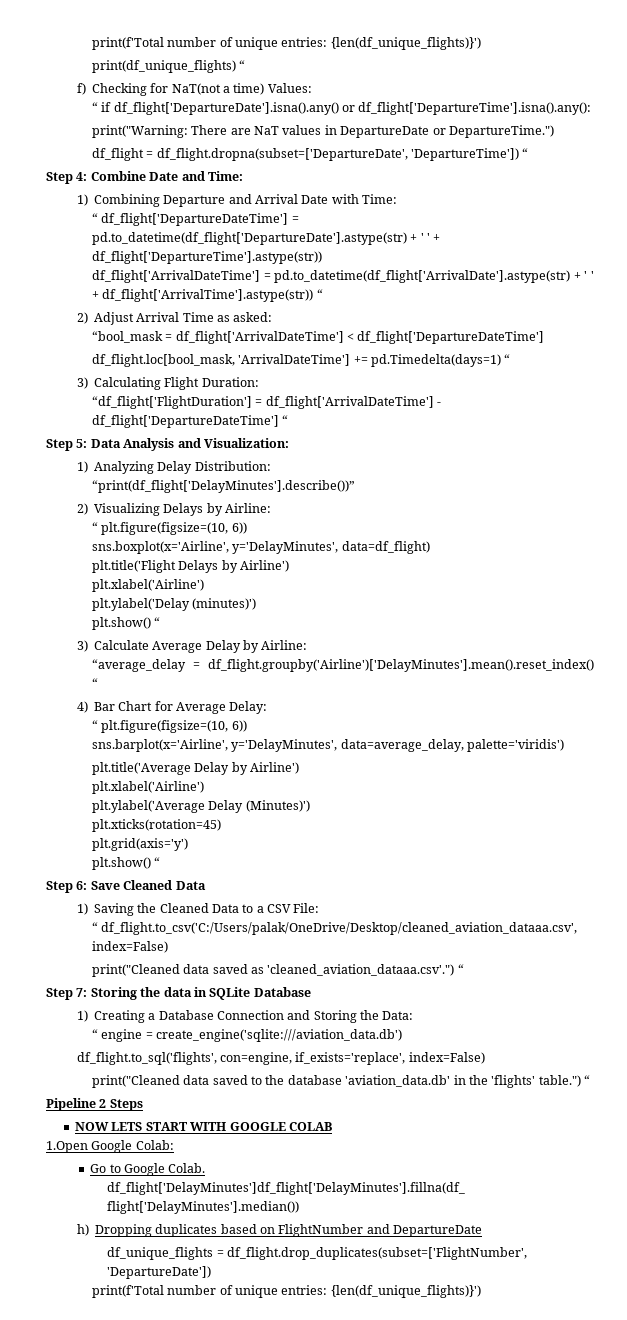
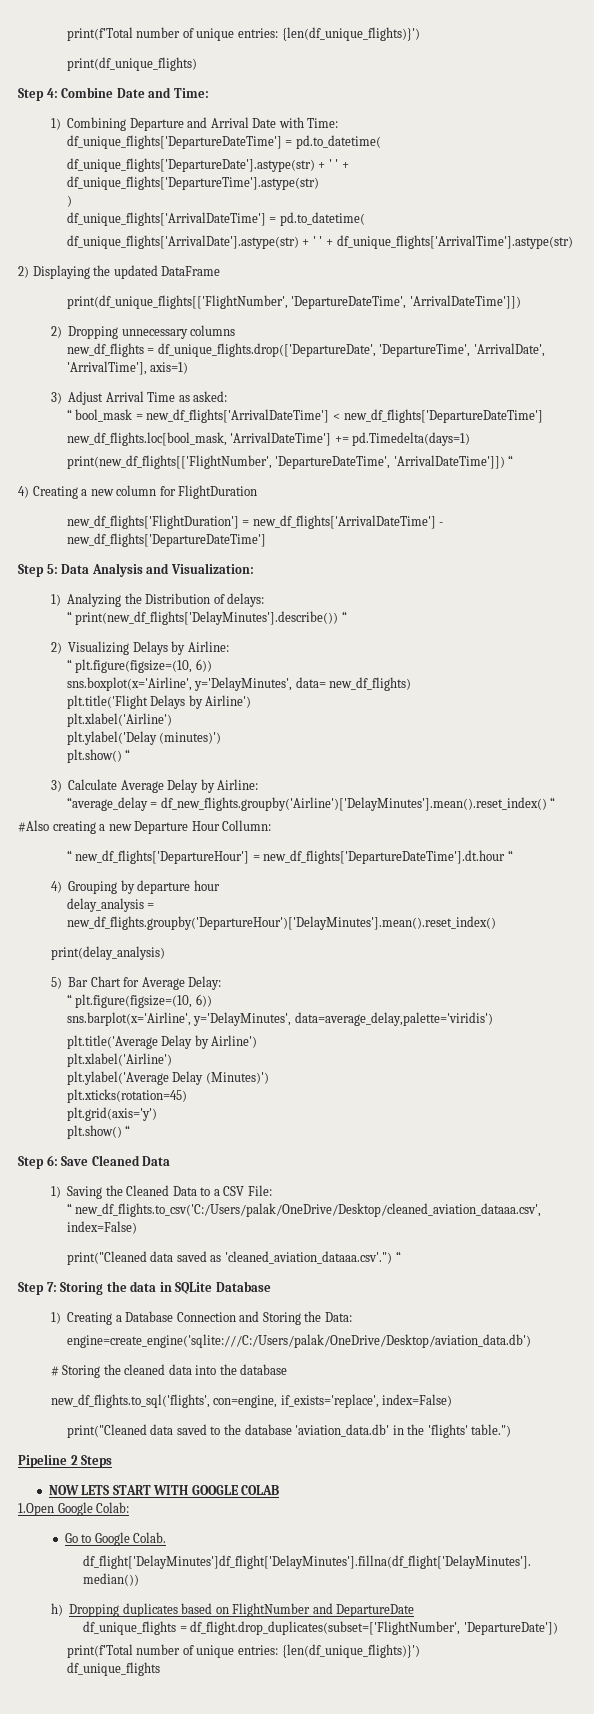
- print(df_unique_flights) “
- f) Checking for NaT(not a time) Values:
- “ if df_flight['DepartureDate'].isna().any() or df_flight['DepartureTime'].isna().any():
- print("Warning: There are NaT values in DepartureDate or DepartureTime.")
- df_flight = df_flight.dropna(subset=['DepartureDate', 'DepartureTime']) “
+ print(df_unique_flights)
- “ df_flight['DepartureDateTime'] = pd.to_datetime(df_flight['DepartureDate'].astype(str) + ' ' + df_flight['DepartureTime'].astype(str))
- df_flight['ArrivalDateTime'] = pd.to_datetime(df_flight['ArrivalDate'].astype(str) + ' ' + df_flight['ArrivalTime'].astype(str)) “
- 2) Adjust Arrival Time as asked:
+ df_unique_flights['DepartureDateTime'] = pd.to_datetime(
+ df_unique_flights['DepartureDate'].astype(str) + ' ' + df_unique_flights['DepartureTime'].astype(str)
+ )
+ df_unique_flights['ArrivalDateTime'] = pd.to_datetime(
+ df_unique_flights['ArrivalDate'].astype(str) + ' ' + df_unique_flights['ArrivalTime'].astype(str)
+ 2) Displaying the updated DataFrame
+ print(df_unique_flights[['FlightNumber', 'DepartureDateTime', 'ArrivalDateTime']])
+ 2) Dropping unnecessary columns
+ new_df_flights = df_unique_flights.drop(['DepartureDate', 'DepartureTime', 'ArrivalDate', 'ArrivalTime'], axis=1)
+ 3) Adjust Arrival Time as asked:
- “bool_mask = df_flight['ArrivalDateTime'] < df_flight['DepartureDateTime']
- df_flight.loc[bool_mask, 'ArrivalDateTime'] += pd.Timedelta(days=1) “
- 3) Calculating Flight Duration:
- “df_flight['FlightDuration'] = df_flight['ArrivalDateTime'] - df_flight['DepartureDateTime'] “
+ “ bool_mask = new_df_flights['ArrivalDateTime'] < new_df_flights['DepartureDateTime']
+ new_df_flights.loc[bool_mask, 'ArrivalDateTime'] += pd.Timedelta(days=1)
+ print(new_df_flights[['FlightNumber', 'DepartureDateTime', 'ArrivalDateTime']]) “
+ 4) Creating a new column for FlightDuration
+ new_df_flights['FlightDuration'] = new_df_flights['ArrivalDateTime'] - new_df_flights['DepartureDateTime']
- 1) Analyzing Delay Distribution:
- “print(df_flight['DelayMinutes'].describe())”
+ 1) Analyzing the Distribution of delays:
+ “ print(new_df_flights['DelayMinutes'].describe()) “
- sns.boxplot(x='Airline', y='DelayMinutes', data=df_flight)
+ sns.boxplot(x='Airline', y='DelayMinutes', data= new_df_flights)
- “average_delay = df_flight.groupby('Airline')['DelayMinutes'].mean().reset_index() “
- 4) Bar Chart for Average Delay:
+ “average_delay = df_new_flights.groupby('Airline')['DelayMinutes'].mean().reset_index() “
+ #Also creating a new Departure Hour Collumn:
+ “ new_df_flights['DepartureHour'] = new_df_flights['DepartureDateTime'].dt.hour “
+ 4) Grouping by departure hour
+ delay_analysis = new_df_flights.groupby('DepartureHour')['DelayMinutes'].mean().reset_index()
+ print(delay_analysis)
+ 5) Bar Chart for Average Delay:
- sns.barplot(x='Airline', y='DelayMinutes', data=average_delay, palette='viridis')
+ sns.barplot(x='Airline', y='DelayMinutes', data=average_delay,palette='viridis')
- “ df_flight.to_csv('C:/Users/palak/OneDrive/Desktop/cleaned_aviation_dataaa.csv', index=False)
+ “ new_df_flights.to_csv('C:/Users/palak/OneDrive/Desktop/cleaned_aviation_dataaa.csv', index=False)
- “ engine = create_engine('sqlite:///aviation_data.db')
- df_flight.to_sql('flights', con=engine, if_exists='replace', index=False)
+ engine=create_engine('sqlite:///C:/Users/palak/OneDrive/Desktop/aviation_data.db')
+ # Storing the cleaned data into the database
+ new_df_flights.to_sql('flights', con=engine, if_exists='replace', index=False)
- print("Cleaned data saved to the database 'aviation_data.db' in the 'flights' table.") “
+ print("Cleaned data saved to the database 'aviation_data.db' in the 'flights' table.")
  df_unique_flights = df_flight.drop_duplicates(subset=['FlightNumber', 'DepartureDate'])
  print(f'Total number of unique entries: {len(df_unique_flights)}')
+ df_unique_flights

